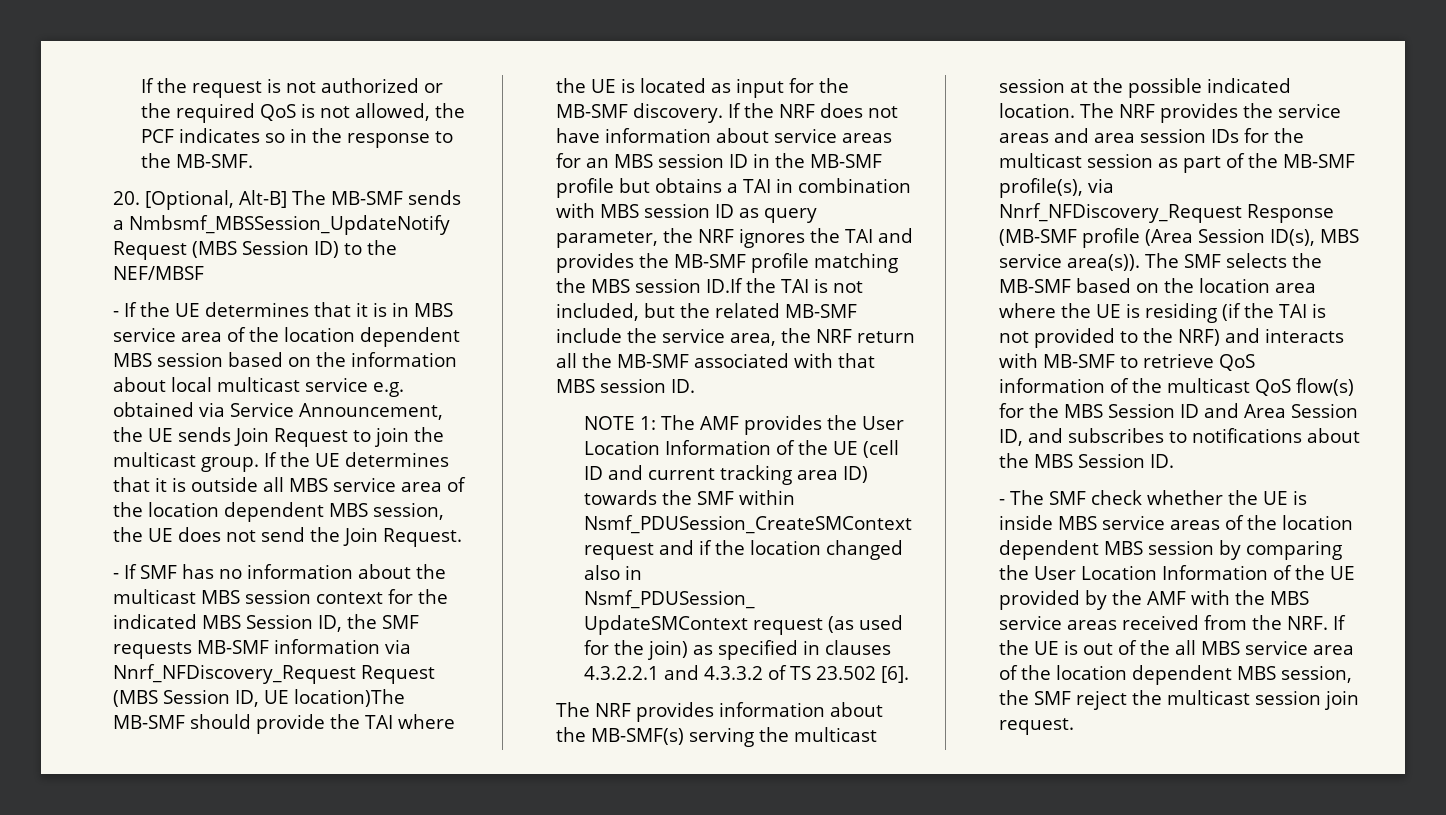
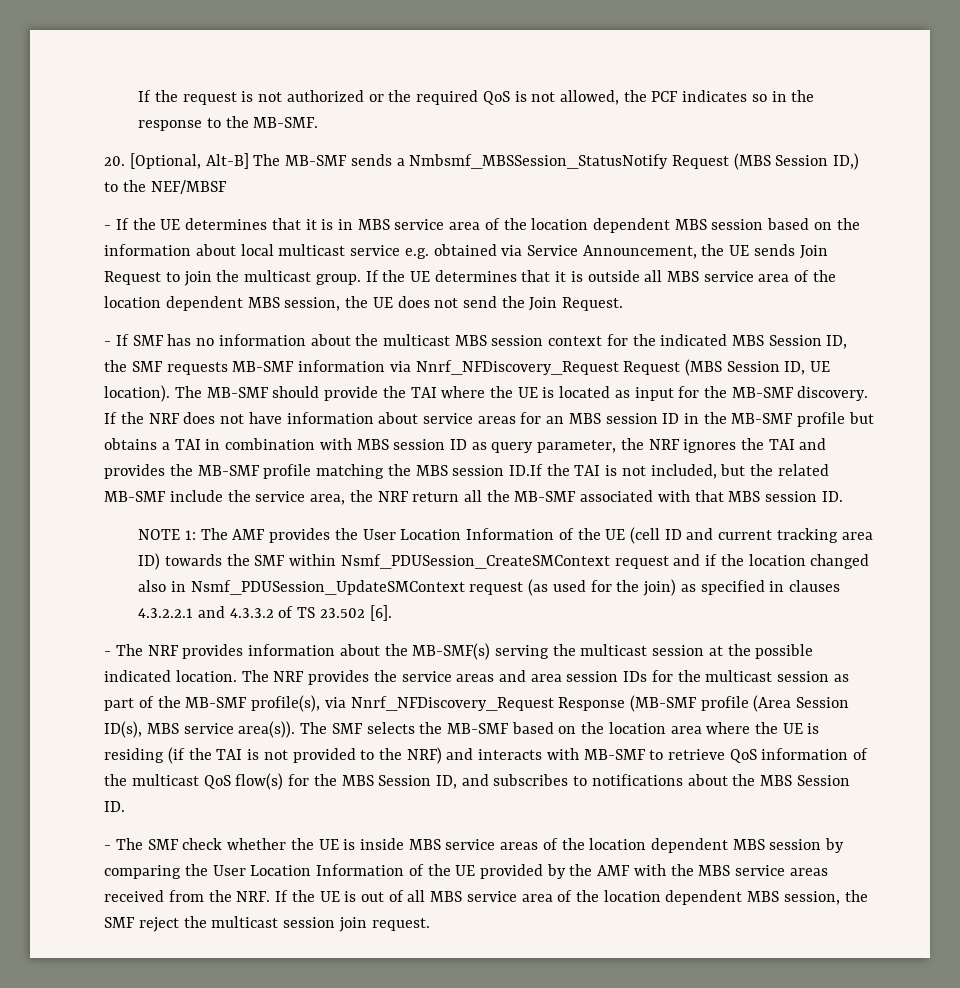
- 20. [Optional, Alt-B] The MB-SMF sends a Nmbsmf_MBSSession_UpdateNotify Request (MBS Session ID) to the NEF/MBSF
+ 20. [Optional, Alt-B] The MB-SMF sends a Nmbsmf_MBSSession_StatusNotify Request (MBS Session ID,) to the NEF/MBSF
- - If SMF has no information about the multicast MBS session context for the indicated MBS Session ID, the SMF requests MB-SMF information via Nnrf_NFDiscovery_Request Request (MBS Session ID, UE location)The MB-SMF should provide the TAI where the UE is located as input for the MB-SMF discovery.
+ - If SMF has no information about the multicast MBS session context for the indicated MBS Session ID, the SMF requests MB-SMF information via Nnrf_NFDiscovery_Request Request (MBS Session ID, UE location). The MB-SMF should provide the TAI where the UE is located as input for the MB-SMF discovery.
- The NRF provides information about the MB-SMF(s) serving the multicast session at the possible indicated location.
+ - The NRF provides information about the MB-SMF(s) serving the multicast session at the possible indicated location.
- The SMF selects the MB-SMF based on the location area where the UE is residing (if the TAI is not provided to the NRF) and interacts with MB-SMF to retrieve QoS information of the multicast QoS flow(s) for the MBS Session ID and Area Session ID, and subscribes to notifications about the MBS Session ID.
+ The SMF selects the MB-SMF based on the location area where the UE is residing (if the TAI is not provided to the NRF) and interacts with MB-SMF to retrieve QoS information of the multicast QoS flow(s) for the MBS Session ID, and subscribes to notifications about the MBS Session ID.
- - The SMF check whether the UE is inside MBS service areas of the location dependent MBS session by comparing the User Location Information of the UE provided by the AMF with the MBS service areas received from the NRF. If the UE is out of the all MBS service area of the location dependent MBS session, the SMF reject the multicast session join request.
+ - The SMF check whether the UE is inside MBS service areas of the location dependent MBS session by comparing the User Location Information of the UE provided by the AMF with the MBS service areas received from the NRF. If the UE is out of all MBS service area of the location dependent MBS session, the SMF reject the multicast session join request.

